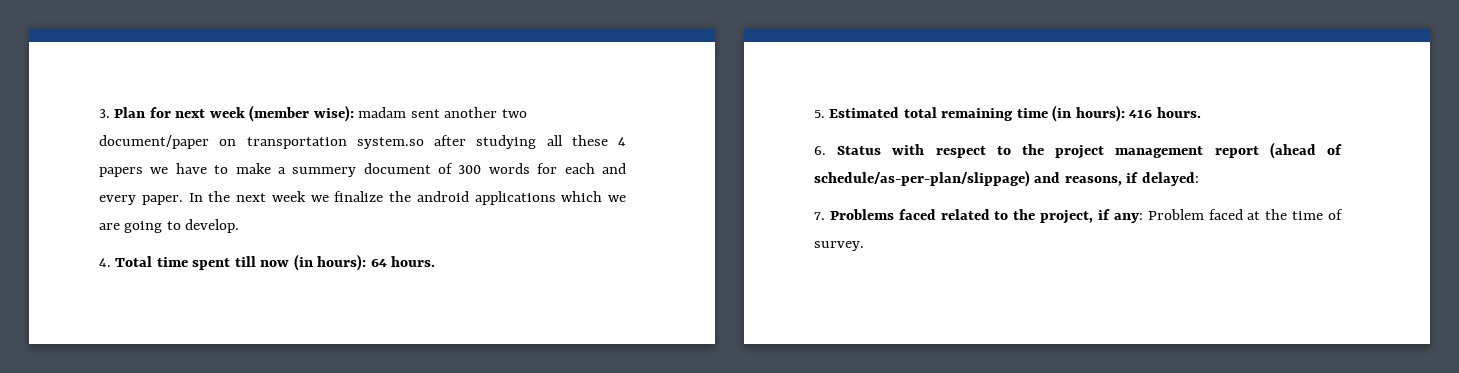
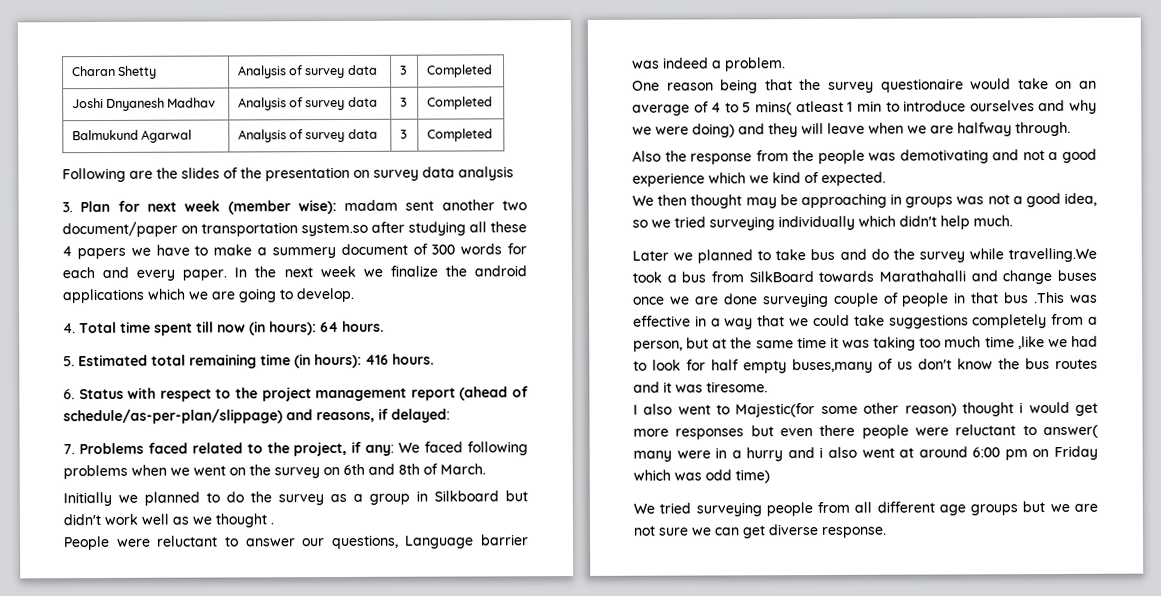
+ Charan Shetty | Analysis of survey data | 3 | Completed
+ Joshi Dnyanesh Madhav | Analysis of survey data | 3 | Completed
+ Balmukund Agarwal | Analysis of survey data | 3 | Completed
+ Following are the slides of the presentation on survey data analysis
- 7. Problems faced related to the project, if any: Problem faced at the time of survey.
+ 7. Problems faced related to the project, if any: We faced following problems when we went on the survey on 6th and 8th of March.
+ Initially we planned to do the survey as a group in Silkboard but didn't work well as we thought .
+ People were reluctant to answer our questions, Language barrier was indeed a problem.
+ One reason being that the survey questionaire would take on an average of 4 to 5 mins( atleast 1 min to introduce ourselves and why we were doing) and they will leave when we are halfway through.
+ Also the response from the people was demotivating and not a good experience which we kind of expected.
+ We then thought may be approaching in groups was not a good idea, so we tried surveying individually which didn't help much.
+ Later we planned to take bus and do the survey while travelling.We took a bus from SilkBoard towards Marathahalli and change buses once we are done surveying couple of people in that bus .This was effective in a way that we could take suggestions completely from a person, but at the same time it was taking too much time ,like we had to look for half empty buses,many of us don't know the bus routes and it was tiresome.
+ I also went to Majestic(for some other reason) thought i would get more responses but even there people were reluctant to answer( many were in a hurry and i also went at around 6:00 pm on Friday which was odd time)
+ We tried surveying people from all different age groups but we are not sure we can get diverse response.

